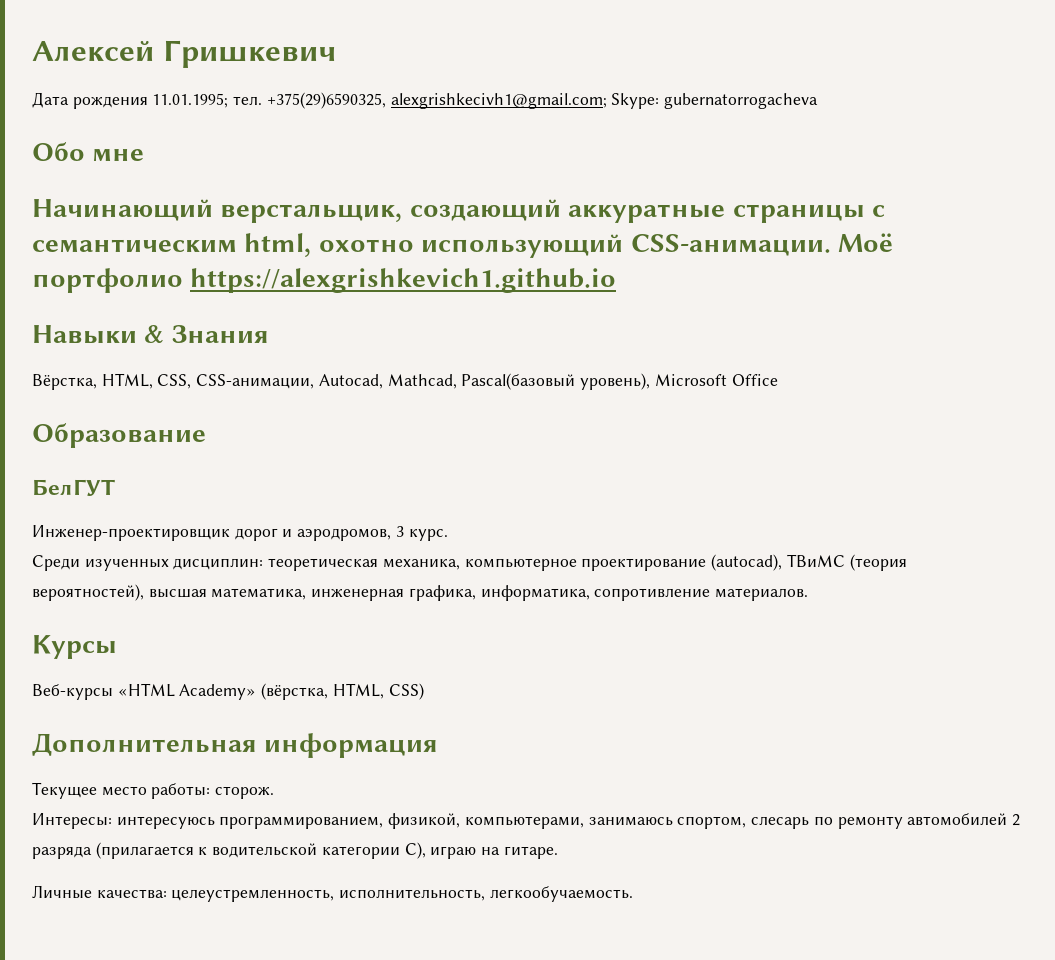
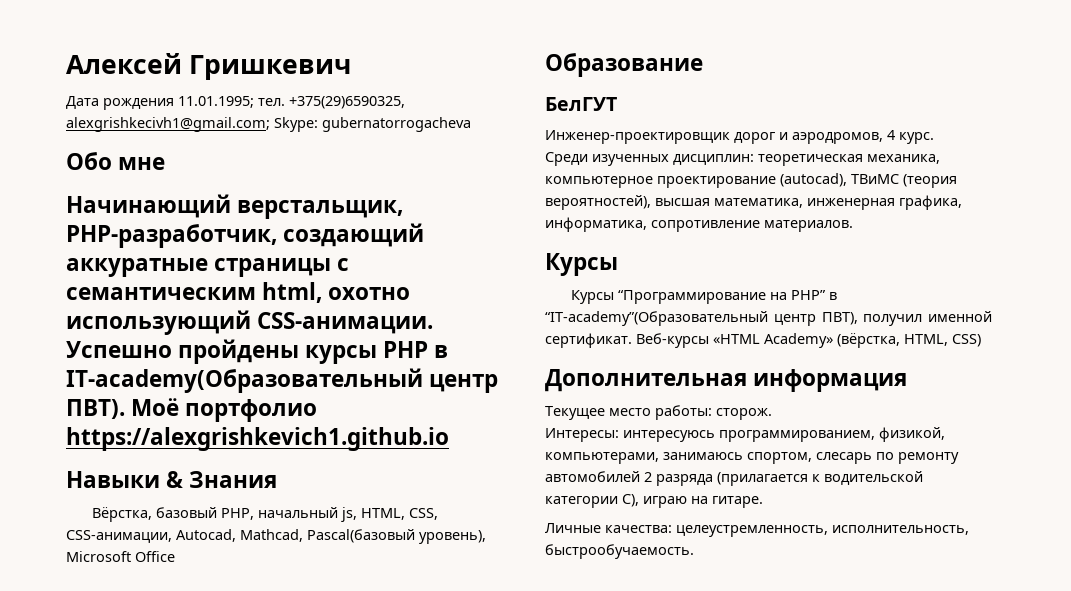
- Начинающий верстальщик, создающий аккуратные страницы с семантическим html, охотно использующий CSS-анимации.
+ Начинающий верстальщик, PHP-разработчик, создающий аккуратные страницы с семантическим html, охотно использующий CSS-анимации.
+ Успешно пройдены курсы PHP в IT-academy(Образовательный центр ПВТ).
- Вёрстка, HTML, CSS, CSS-анимации, Autocad, Mathcad, Pascal(базовый уровень), Microsoft Office
+ Вёрстка, базовый PHP, начальный js, HTML, CSS, CSS-анимации, Autocad, Mathcad, Pascal(базовый уровень), Microsoft Office
- Инженер-проектировщик дорог и аэродромов, 3 курс.
+ Инженер-проектировщик дорог и аэродромов, 4 курс.
+ Курсы “Программирование на PHP” в “IT-academy”(Образовательный центр ПВТ), получил именной сертификат.
- Личные качества: целеустремленность, исполнительность, легкообучаемость.
+ Личные качества: целеустремленность, исполнительность, быстрообучаемость.

